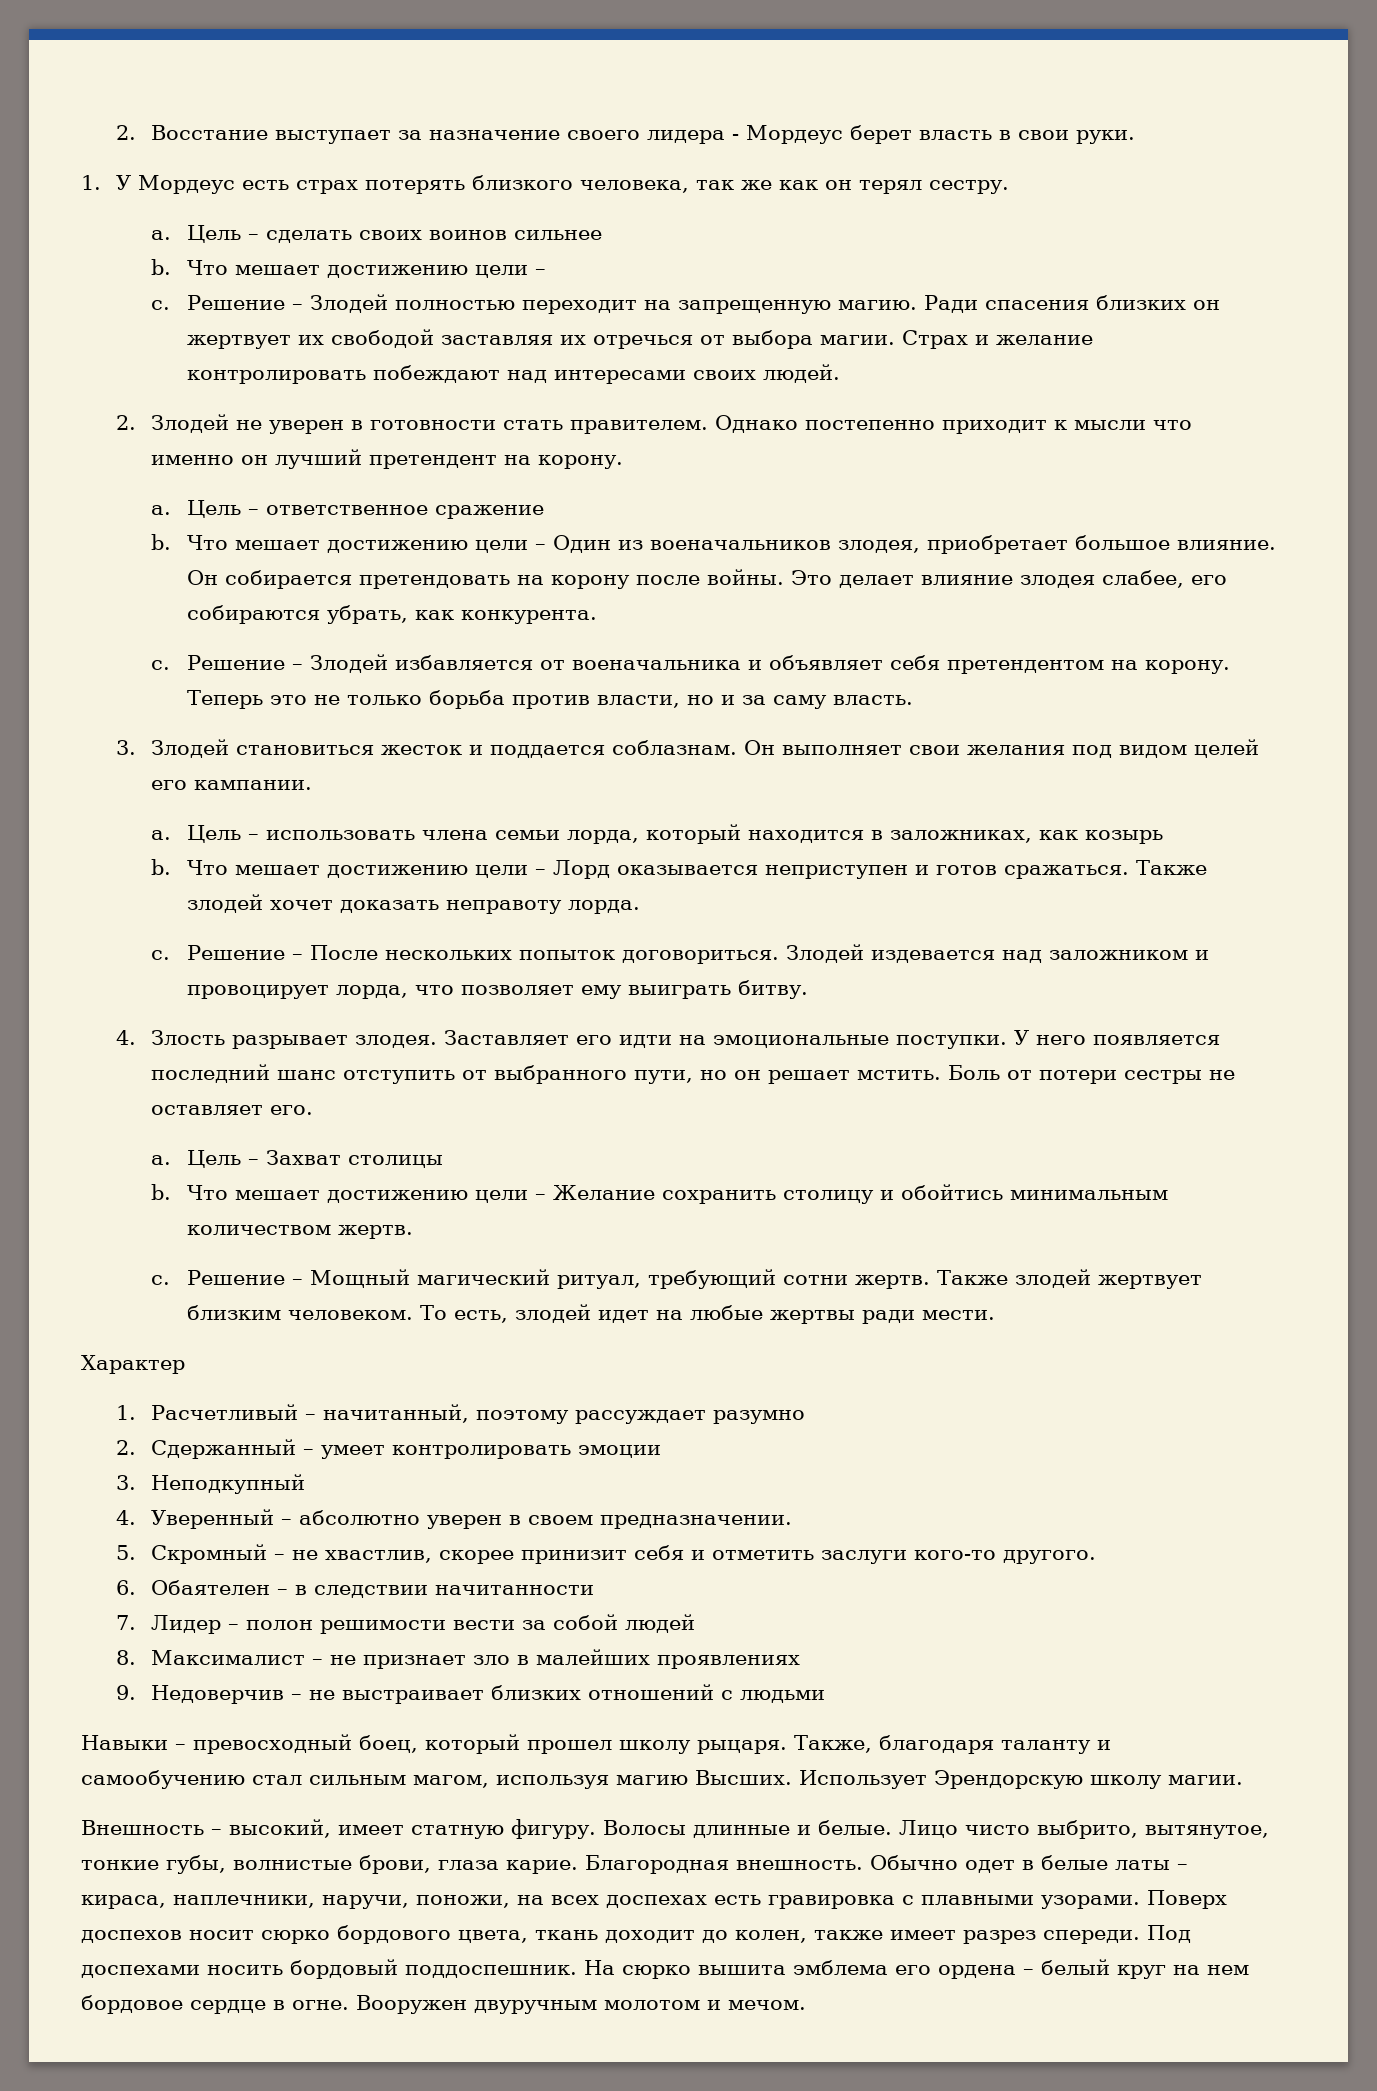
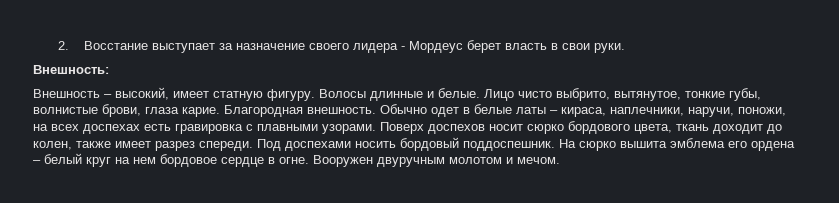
- 1. У Мордеус есть страх потерять близкого человека, так же как он терял сестру.
- a. Цель – сделать своих воинов сильнее
- b. Что мешает достижению цели –
- c. Решение – Злодей полностью переходит на запрещенную магию. Ради спасения близких он жертвует их свободой заставляя их отречься от выбора магии. Страх и желание контролировать побеждают над интересами своих людей.
- 2. Злодей не уверен в готовности стать правителем. Однако постепенно приходит к мысли что именно он лучший претендент на корону.
- a. Цель – ответственное сражение
- b. Что мешает достижению цели – Один из военачальников злодея, приобретает большое влияние. Он собирается претендовать на корону после войны. Это делает влияние злодея слабее, его собираются убрать, как конкурента.
- c. Решение – Злодей избавляется от военачальника и объявляет себя претендентом на корону. Теперь это не только борьба против власти, но и за саму власть.
- 3. Злодей становиться жесток и поддается соблазнам. Он выполняет свои желания под видом целей его кампании.
- a. Цель – использовать члена семьи лорда, который находится в заложниках, как козырь
- b. Что мешает достижению цели – Лорд оказывается неприступен и готов сражаться. Также злодей хочет доказать неправоту лорда.
- c. Решение – После нескольких попыток договориться. Злодей издевается над заложником и провоцирует лорда, что позволяет ему выиграть битву.
- 4. Злость разрывает злодея. Заставляет его идти на эмоциональные поступки. У него появляется последний шанс отступить от выбранного пути, но он решает мстить. Боль от потери сестры не оставляет его.
- a. Цель – Захват столицы
- b. Что мешает достижению цели – Желание сохранить столицу и обойтись минимальным количеством жертв.
- c. Решение – Мощный магический ритуал, требующий сотни жертв. Также злодей жертвует близким человеком. То есть, злодей идет на любые жертвы ради мести.
- Характер
- 1. Расчетливый – начитанный, поэтому рассуждает разумно
- 2. Сдержанный – умеет контролировать эмоции
- 3. Неподкупный
- 4. Уверенный – абсолютно уверен в своем предназначении.
- 5. Скромный – не хвастлив, скорее принизит себя и отметить заслуги кого-то другого.
- 6. Обаятелен – в следствии начитанности
- 7. Лидер – полон решимости вести за собой людей
- 8. Максималист – не признает зло в малейших проявлениях
- 9. Недоверчив – не выстраивает близких отношений с людьми
- Навыки – превосходный боец, который прошел школу рыцаря. Также, благодаря таланту и самообучению стал сильным магом, используя магию Высших. Использует Эрендорскую школу магии.
+ Внешность:

